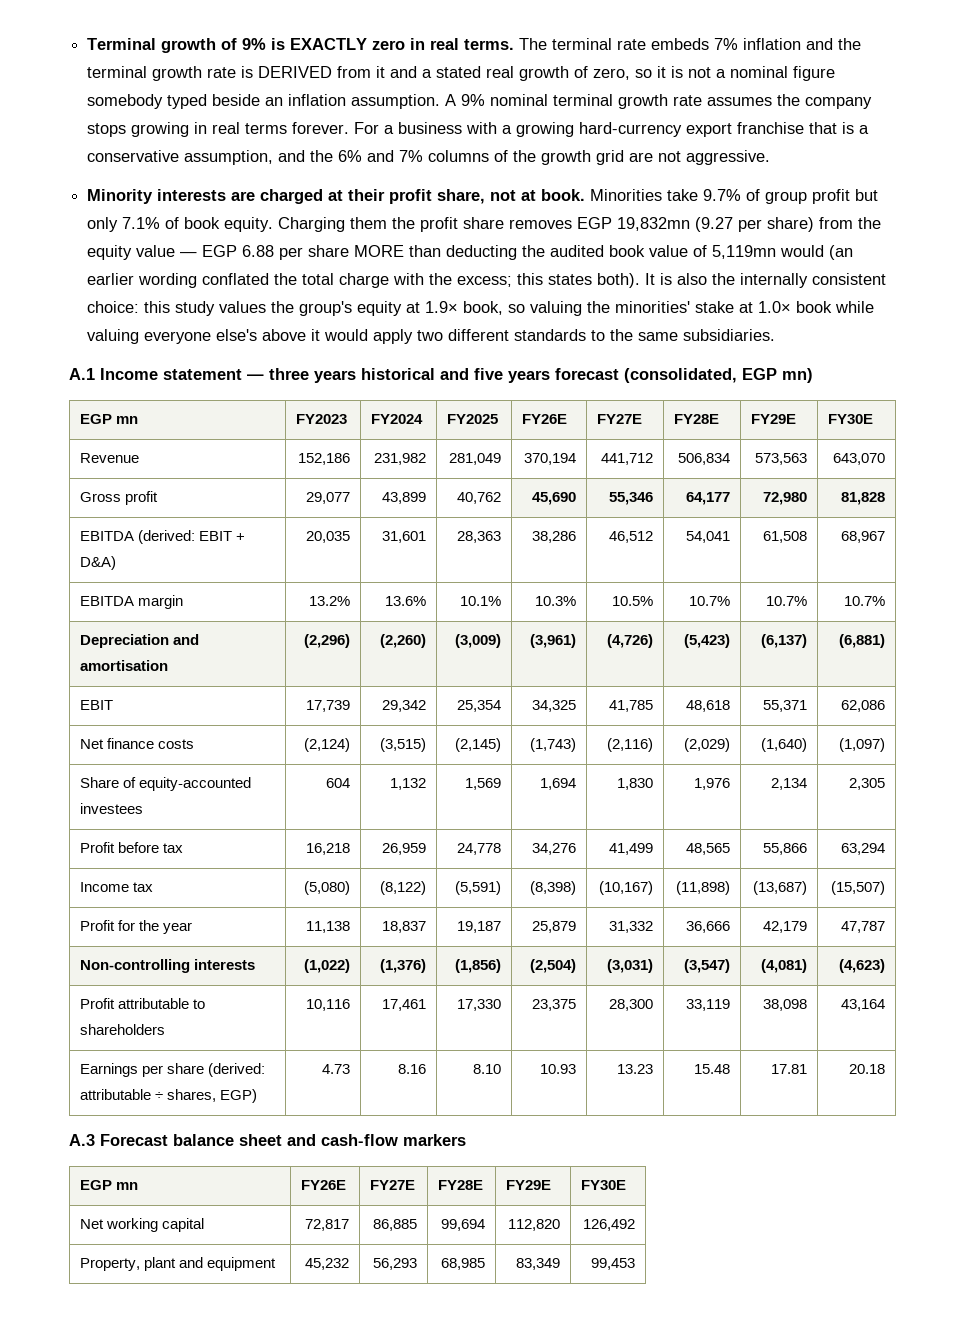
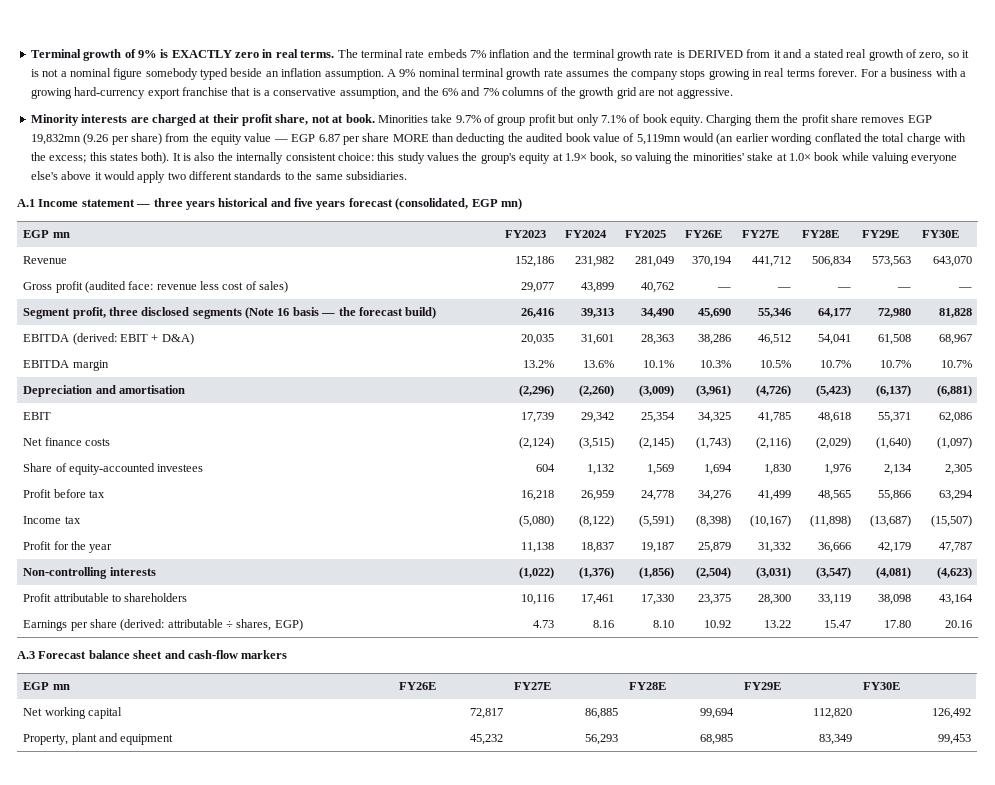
- Charging them the profit share removes EGP 19,832mn (9.27 per share) from the equity value — EGP 6.88 per share MORE than deducting the audited book value of 5,119mn would (an earlier wording conflated the total charge with the excess; this states both).
+ Charging them the profit share removes EGP 19,832mn (9.26 per share) from the equity value — EGP 6.87 per share MORE than deducting the audited book value of 5,119mn would (an earlier wording conflated the total charge with the excess; this states both).
- Gross profit | 29,077 | 43,899 | 40,762 | 45,690 | 55,346 | 64,177 | 72,980 | 81,828
+ Gross profit (audited face: revenue less cost of sales) | 29,077 | 43,899 | 40,762 | — | — | — | — | —
+ Segment profit, three disclosed segments (Note 16 basis — the forecast build) | 26,416 | 39,313 | 34,490 | 45,690 | 55,346 | 64,177 | 72,980 | 81,828
- Earnings per share (derived: attributable ÷ shares, EGP) | 4.73 | 8.16 | 8.10 | 10.93 | 13.23 | 15.48 | 17.81 | 20.18
+ Earnings per share (derived: attributable ÷ shares, EGP) | 4.73 | 8.16 | 8.10 | 10.92 | 13.22 | 15.47 | 17.80 | 20.16

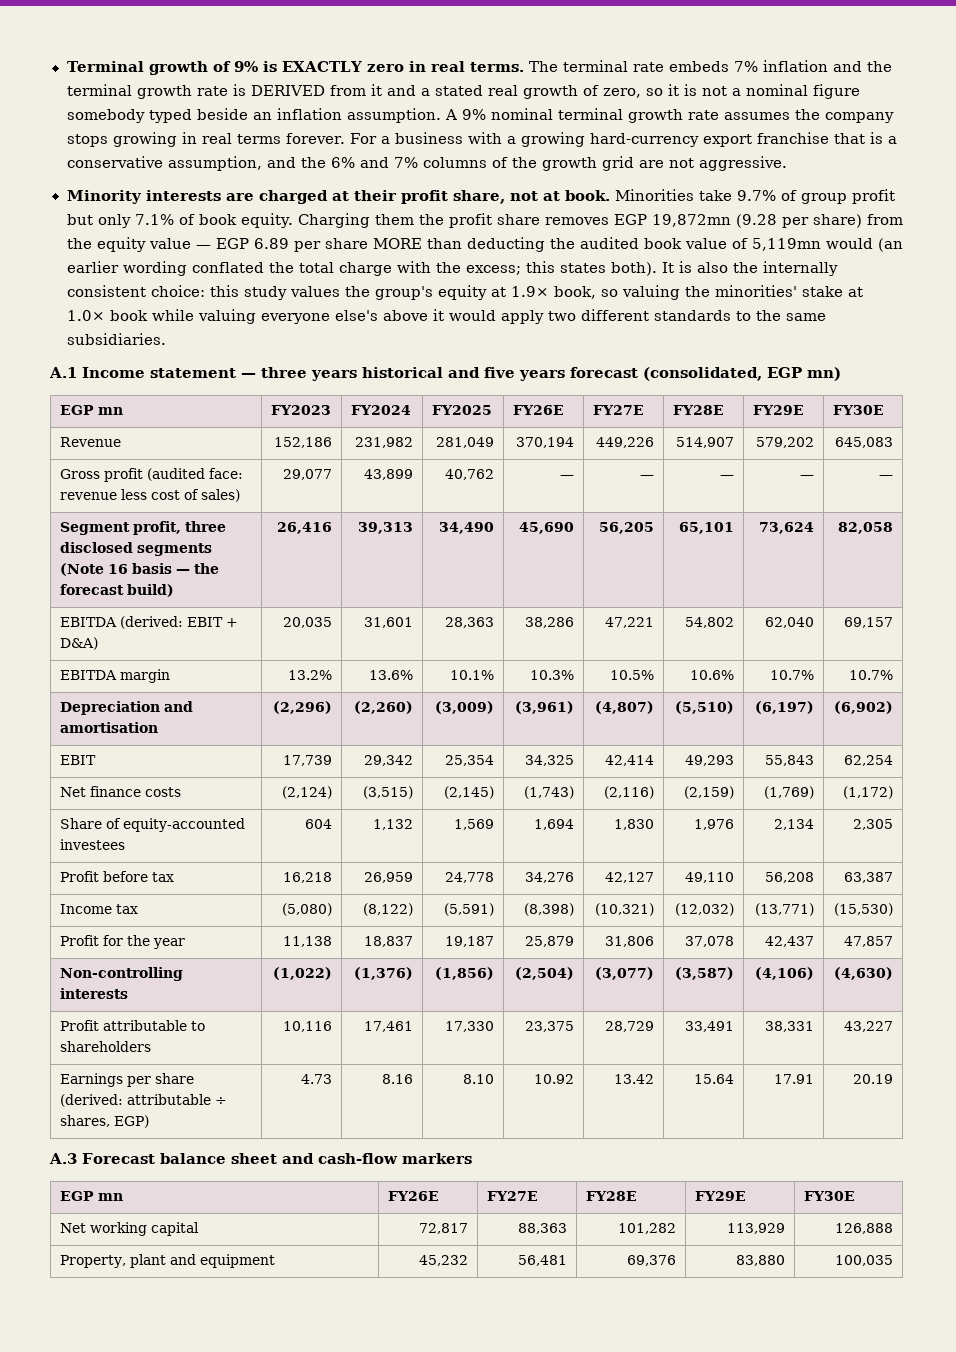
- Charging them the profit share removes EGP 19,832mn (9.26 per share) from the equity value — EGP 6.87 per share MORE than deducting the audited book value of 5,119mn would (an earlier wording conflated the total charge with the excess; this states both).
+ Charging them the profit share removes EGP 19,872mn (9.28 per share) from the equity value — EGP 6.89 per share MORE than deducting the audited book value of 5,119mn would (an earlier wording conflated the total charge with the excess; this states both).
- Revenue | 152,186 | 231,982 | 281,049 | 370,194 | 441,712 | 506,834 | 573,563 | 643,070
+ Revenue | 152,186 | 231,982 | 281,049 | 370,194 | 449,226 | 514,907 | 579,202 | 645,083
- Segment profit, three disclosed segments (Note 16 basis — the forecast build) | 26,416 | 39,313 | 34,490 | 45,690 | 55,346 | 64,177 | 72,980 | 81,828
+ Segment profit, three disclosed segments (Note 16 basis — the forecast build) | 26,416 | 39,313 | 34,490 | 45,690 | 56,205 | 65,101 | 73,624 | 82,058
- EBITDA (derived: EBIT + D&A) | 20,035 | 31,601 | 28,363 | 38,286 | 46,512 | 54,041 | 61,508 | 68,967
+ EBITDA (derived: EBIT + D&A) | 20,035 | 31,601 | 28,363 | 38,286 | 47,221 | 54,802 | 62,040 | 69,157
- EBITDA margin | 13.2% | 13.6% | 10.1% | 10.3% | 10.5% | 10.7% | 10.7% | 10.7%
+ EBITDA margin | 13.2% | 13.6% | 10.1% | 10.3% | 10.5% | 10.6% | 10.7% | 10.7%
- Depreciation and amortisation | (2,296) | (2,260) | (3,009) | (3,961) | (4,726) | (5,423) | (6,137) | (6,881)
+ Depreciation and amortisation | (2,296) | (2,260) | (3,009) | (3,961) | (4,807) | (5,510) | (6,197) | (6,902)
- EBIT | 17,739 | 29,342 | 25,354 | 34,325 | 41,785 | 48,618 | 55,371 | 62,086
+ EBIT | 17,739 | 29,342 | 25,354 | 34,325 | 42,414 | 49,293 | 55,843 | 62,254
- Net finance costs | (2,124) | (3,515) | (2,145) | (1,743) | (2,116) | (2,029) | (1,640) | (1,097)
+ Net finance costs | (2,124) | (3,515) | (2,145) | (1,743) | (2,116) | (2,159) | (1,769) | (1,172)
- Profit before tax | 16,218 | 26,959 | 24,778 | 34,276 | 41,499 | 48,565 | 55,866 | 63,294
+ Profit before tax | 16,218 | 26,959 | 24,778 | 34,276 | 42,127 | 49,110 | 56,208 | 63,387
- Income tax | (5,080) | (8,122) | (5,591) | (8,398) | (10,167) | (11,898) | (13,687) | (15,507)
+ Income tax | (5,080) | (8,122) | (5,591) | (8,398) | (10,321) | (12,032) | (13,771) | (15,530)
- Profit for the year | 11,138 | 18,837 | 19,187 | 25,879 | 31,332 | 36,666 | 42,179 | 47,787
+ Profit for the year | 11,138 | 18,837 | 19,187 | 25,879 | 31,806 | 37,078 | 42,437 | 47,857
- Non-controlling interests | (1,022) | (1,376) | (1,856) | (2,504) | (3,031) | (3,547) | (4,081) | (4,623)
+ Non-controlling interests | (1,022) | (1,376) | (1,856) | (2,504) | (3,077) | (3,587) | (4,106) | (4,630)
- Profit attributable to shareholders | 10,116 | 17,461 | 17,330 | 23,375 | 28,300 | 33,119 | 38,098 | 43,164
+ Profit attributable to shareholders | 10,116 | 17,461 | 17,330 | 23,375 | 28,729 | 33,491 | 38,331 | 43,227
- Earnings per share (derived: attributable ÷ shares, EGP) | 4.73 | 8.16 | 8.10 | 10.92 | 13.22 | 15.47 | 17.80 | 20.16
+ Earnings per share (derived: attributable ÷ shares, EGP) | 4.73 | 8.16 | 8.10 | 10.92 | 13.42 | 15.64 | 17.91 | 20.19
- Net working capital | 72,817 | 86,885 | 99,694 | 112,820 | 126,492
+ Net working capital | 72,817 | 88,363 | 101,282 | 113,929 | 126,888
- Property, plant and equipment | 45,232 | 56,293 | 68,985 | 83,349 | 99,453
+ Property, plant and equipment | 45,232 | 56,481 | 69,376 | 83,880 | 100,035

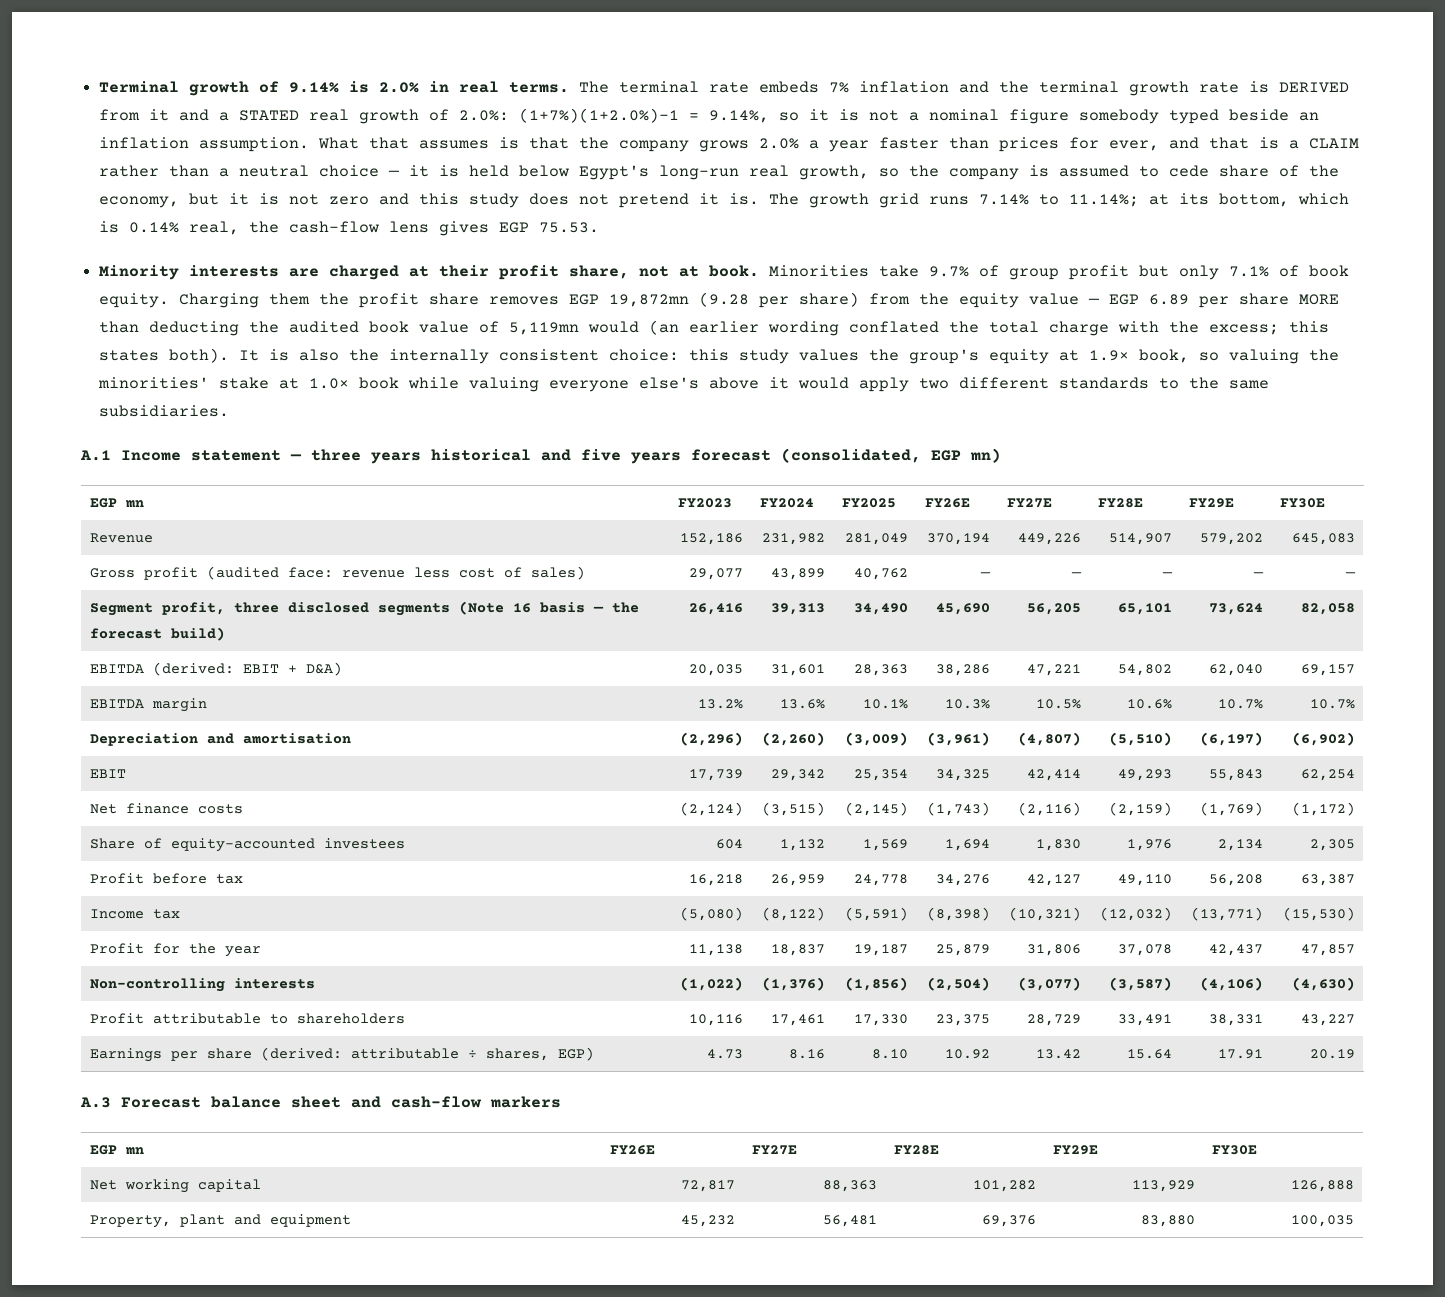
- Terminal growth of 9% is EXACTLY zero in real terms.
+ Terminal growth of 9.14% is 2.0% in real terms.
- The terminal rate embeds 7% inflation and the terminal growth rate is DERIVED from it and a stated real growth of zero, so it is not a nominal figure somebody typed beside an inflation assumption.
+ The terminal rate embeds 7% inflation and the terminal growth rate is DERIVED from it and a STATED real growth of 2.0%: (1+7%)(1+2.0%)-1 = 9.14%, so it is not a nominal figure somebody typed beside an inflation assumption.
- A 9% nominal terminal growth rate assumes the company stops growing in real terms forever. For a business with a growing hard-currency export franchise that is a conservative assumption, and the 6% and 7% columns of the growth grid are not aggressive.
+ What that assumes is that the company grows 2.0% a year faster than prices for ever, and that is a CLAIM rather than a neutral choice — it is held below Egypt's long-run real growth, so the company is assumed to cede share of the economy, but it is not zero and this study does not pretend it is. The growth grid runs 7.14% to 11.14%; at its bottom, which is 0.14% real, the cash-flow lens gives EGP 75.53.

